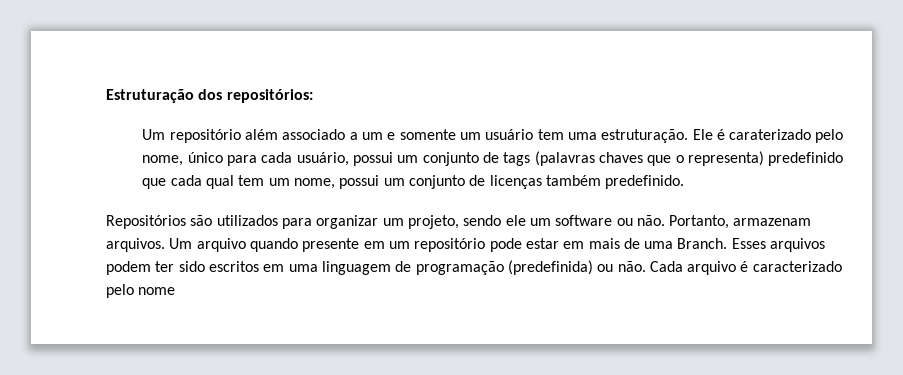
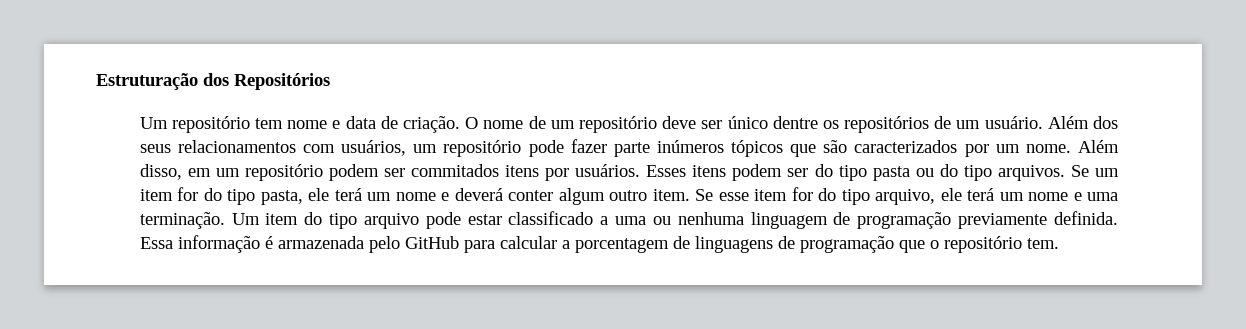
- Estruturação dos repositórios:
+ Estruturação dos Repositórios
- Um repositório além associado a um e somente um usuário tem uma estruturação. Ele é caraterizado pelo nome, único para cada usuário, possui um conjunto de tags (palavras chaves que o representa) predefinido que cada qual tem um nome, possui um conjunto de licenças também predefinido.
- Repositórios são utilizados para organizar um projeto, sendo ele um software ou não. Portanto, armazenam arquivos. Um arquivo quando presente em um repositório pode estar em mais de uma Branch. Esses arquivos podem ter sido escritos em uma linguagem de programação (predefinida) ou não. Cada arquivo é caracterizado pelo nome
+ Um repositório tem nome e data de criação. O nome de um repositório deve ser único dentre os repositórios de um usuário. Além dos seus relacionamentos com usuários, um repositório pode fazer parte inúmeros tópicos que são caracterizados por um nome. Além disso, em um repositório podem ser commitados itens por usuários. Esses itens podem ser do tipo pasta ou do tipo arquivos. Se um item for do tipo pasta, ele terá um nome e deverá conter algum outro item. Se esse item for do tipo arquivo, ele terá um nome e uma terminação. Um item do tipo arquivo pode estar classificado a uma ou nenhuma linguagem de programação previamente definida. Essa informação é armazenada pelo GitHub para calcular a porcentagem de linguagens de programação que o repositório tem.

